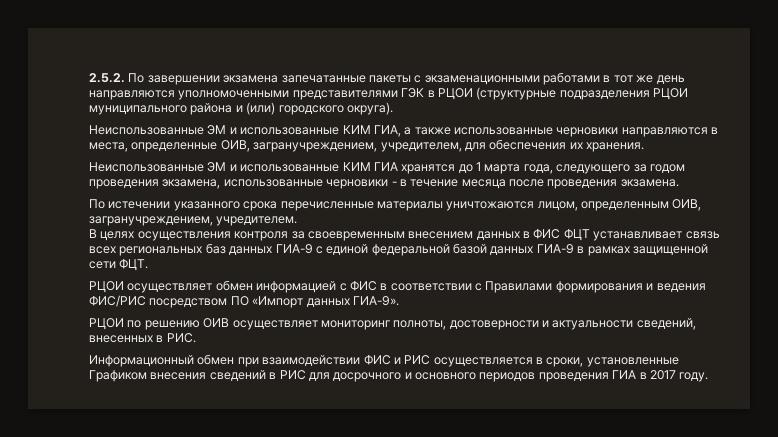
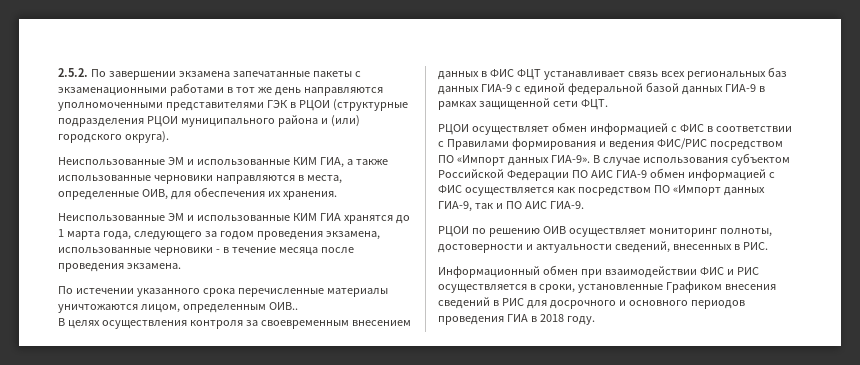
- Неиспользованные ЭМ и использованные КИМ ГИА, а также использованные черновики направляются в места, определенные ОИВ, загранучреждением, учредителем, для обеспечения их хранения.
+ Неиспользованные ЭМ и использованные КИМ ГИА, а также использованные черновики направляются в места, определенные ОИВ, для обеспечения их хранения.
- По истечении указанного срока перечисленные материалы уничтожаются лицом, определенным ОИВ, загранучреждением, учредителем.
+ По истечении указанного срока перечисленные материалы уничтожаются лицом, определенным ОИВ..
+ В случае использования субъектом Российской Федерации ПО АИС ГИА-9 обмен информацией с ФИС осуществляется как посредством ПО «Импорт данных ГИА-9, так и ПО АИС ГИА-9.
- Информационный обмен при взаимодействии ФИС и РИС осуществляется в сроки, установленные Графиком внесения сведений в РИС для досрочного и основного периодов проведения ГИА в 2017 году.
+ Информационный обмен при взаимодействии ФИС и РИС осуществляется в сроки, установленные Графиком внесения сведений в РИС для досрочного и основного периодов проведения ГИА в 2018 году.

